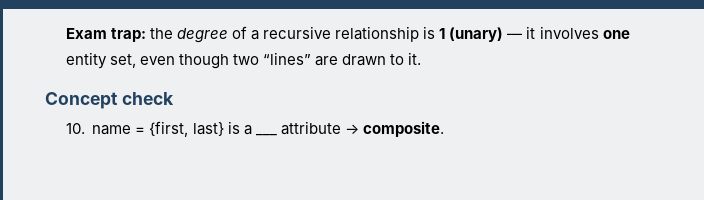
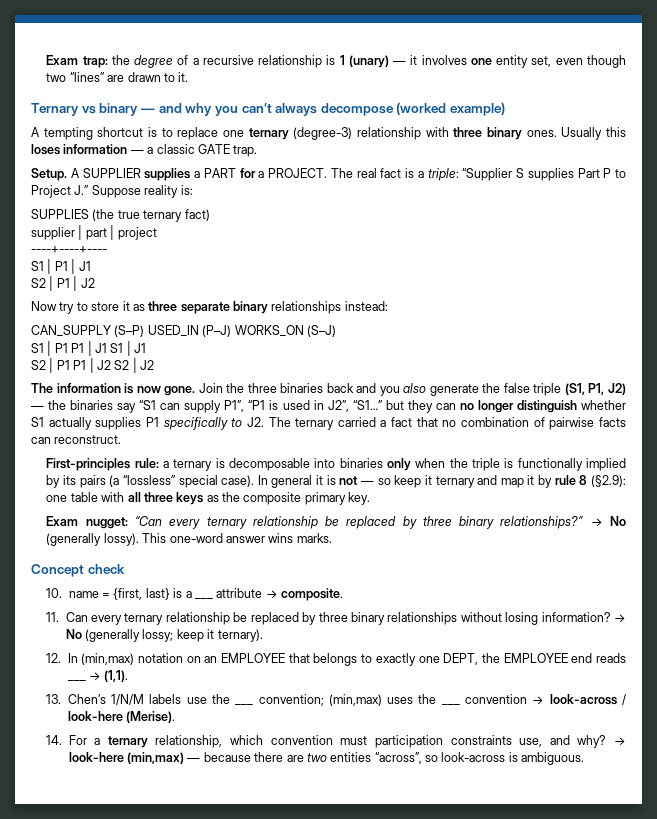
+ Ternary vs binary — and why you can’t always decompose (worked example)
+ A tempting shortcut is to replace one ternary (degree-3) relationship with three binary ones. Usually this loses information — a classic GATE trap.
+ Setup. A SUPPLIER supplies a PART for a PROJECT. The real fact is a triple: “Supplier S supplies Part P to Project J.” Suppose reality is:
+ SUPPLIES (the true ternary fact)
+ supplier | part | project
+ ----+----+----
+ S1 | P1 | J1
+ S2 | P1 | J2
+ Now try to store it as three separate binary relationships instead:
+ CAN_SUPPLY (S–P) USED_IN (P–J) WORKS_ON (S–J)
+ S1 | P1 P1 | J1 S1 | J1
+ S2 | P1 P1 | J2 S2 | J2
+ The information is now gone. Join the three binaries back and you also generate the false triple (S1, P1, J2) — the binaries say “S1 can supply P1”, “P1 is used in J2”, “S1…” but they can no longer distinguish whether S1 actually supplies P1 specifically to J2. The ternary carried a fact that no combination of pairwise facts can reconstruct.
+ First-principles rule: a ternary is decomposable into binaries only when the triple is functionally implied by its pairs (a “lossless” special case). In general it is not — so keep it ternary and map it by rule 8 (§2.9): one table with all three keys as the composite primary key.
+ Exam nugget: “Can every ternary relationship be replaced by three binary relationships?” → No (generally lossy). This one-word answer wins marks.
+ 11. Can every ternary relationship be replaced by three binary relationships without losing information? → No (generally lossy; keep it ternary).
+ 12. In (min,max) notation on an EMPLOYEE that belongs to exactly one DEPT, the EMPLOYEE end reads ___ → (1,1).
+ 13. Chen’s 1/N/M labels use the ___ convention; (min,max) uses the ___ convention → look-across / look-here (Merise).
+ 14. For a ternary relationship, which convention must participation constraints use, and why? → look-here (min,max) — because there are two entities “across”, so look-across is ambiguous.

